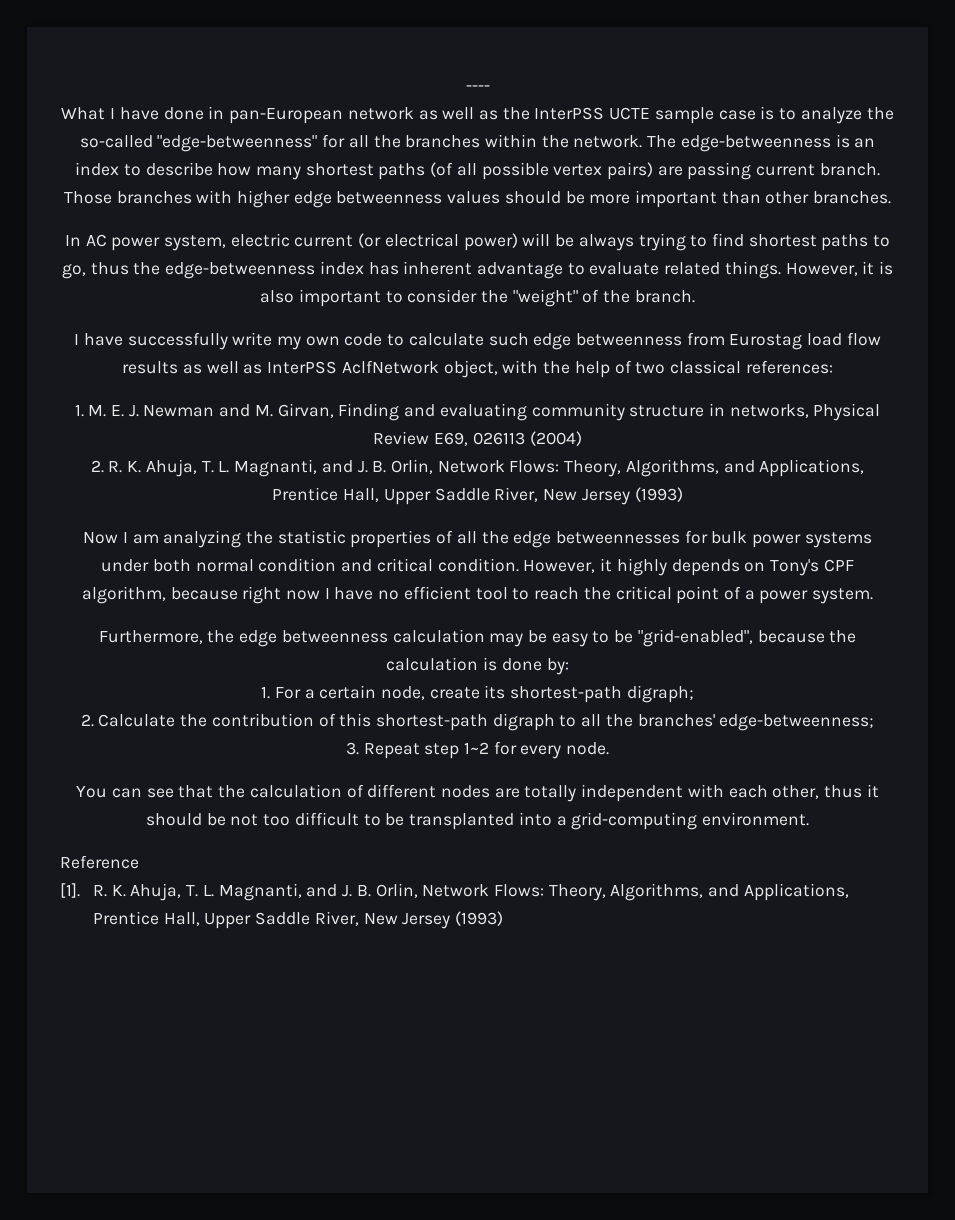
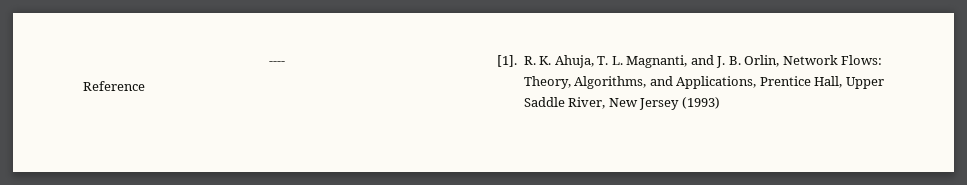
- What I have done in pan-European network as well as the InterPSS UCTE sample case is to analyze the so-called "edge-betweenness" for all the branches within the network. The edge-betweenness is an index to describe how many shortest paths (of all possible vertex pairs) are passing current branch. Those branches with higher edge betweenness values should be more important than other branches.
- In AC power system, electric current (or electrical power) will be always trying to find shortest paths to go, thus the edge-betweenness index has inherent advantage to evaluate related things. However, it is also important to consider the "weight" of the branch.
- I have successfully write my own code to calculate such edge betweenness from Eurostag load flow results as well as InterPSS AclfNetwork object, with the help of two classical references:
- 1. M. E. J. Newman and M. Girvan, Finding and evaluating community structure in networks, Physical Review E69, 026113 (2004)
- 2. R. K. Ahuja, T. L. Magnanti, and J. B. Orlin, Network Flows: Theory, Algorithms, and Applications, Prentice Hall, Upper Saddle River, New Jersey (1993)
- Now I am analyzing the statistic properties of all the edge betweennesses for bulk power systems under both normal condition and critical condition. However, it highly depends on Tony's CPF algorithm, because right now I have no efficient tool to reach the critical point of a power system.
- Furthermore, the edge betweenness calculation may be easy to be "grid-enabled", because the calculation is done by:
- 1. For a certain node, create its shortest-path digraph;
- 2. Calculate the contribution of this shortest-path digraph to all the branches' edge-betweenness;
- 3. Repeat step 1~2 for every node.
- You can see that the calculation of different nodes are totally independent with each other, thus it should be not too difficult to be transplanted into a grid-computing environment.

